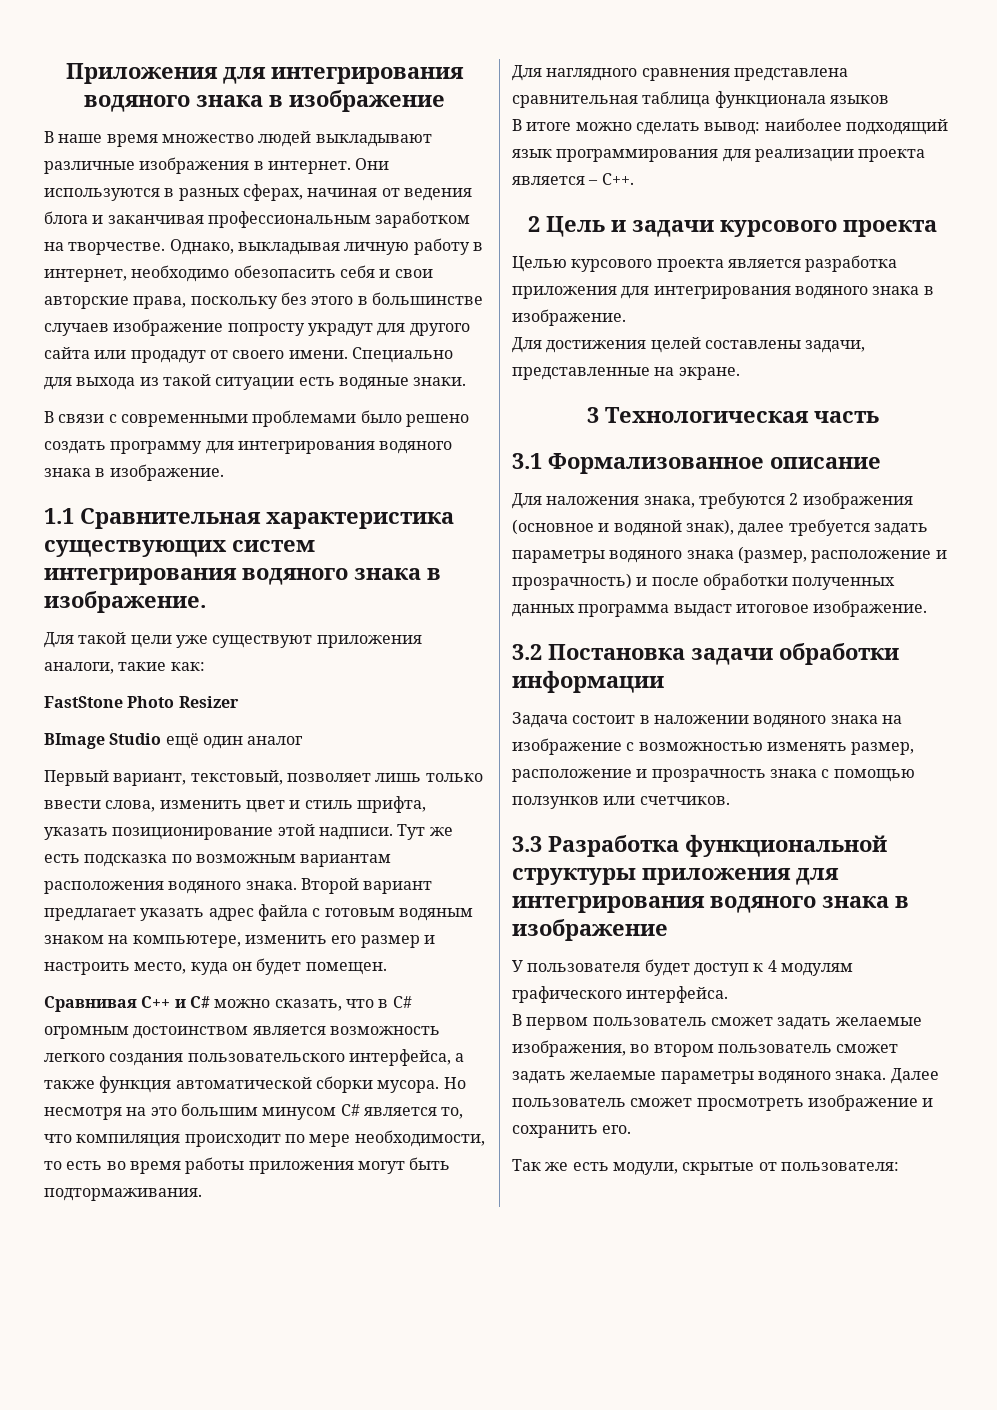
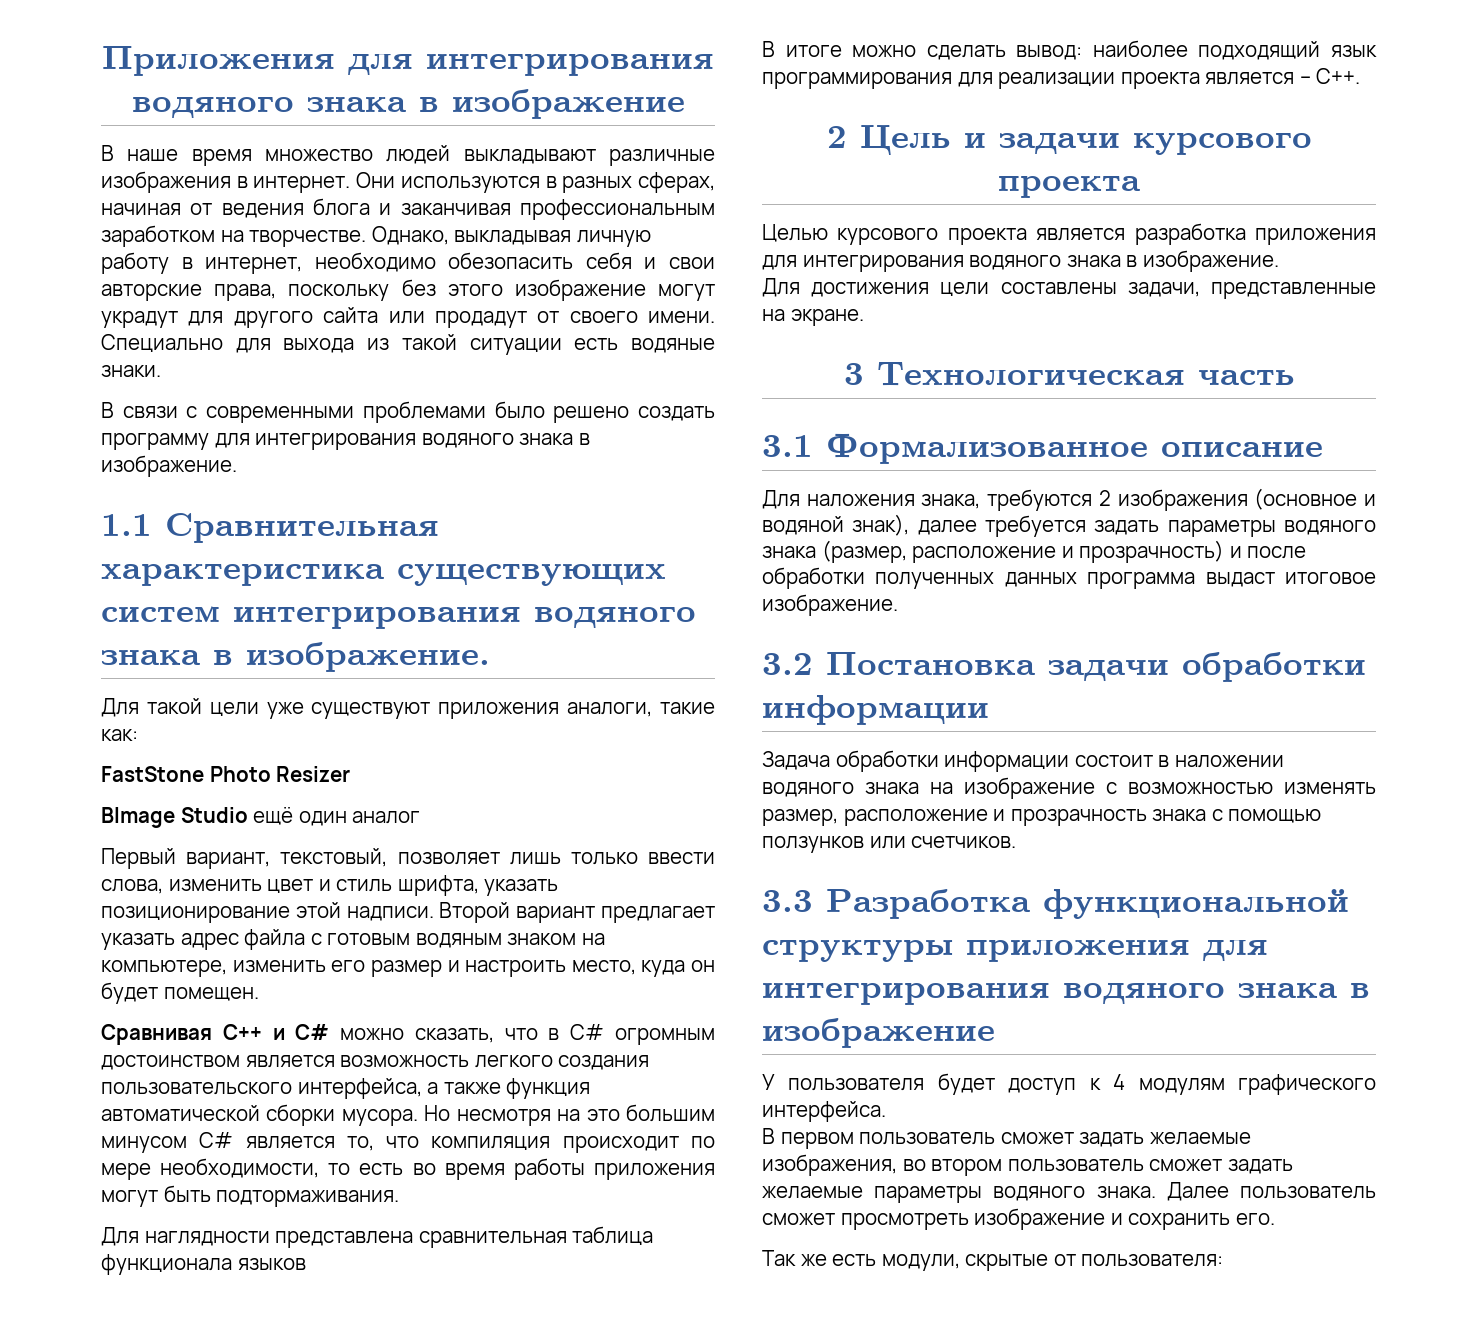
- Однако, выкладывая личную работу в интернет, необходимо обезопасить себя и свои авторские права, поскольку без этого в большинстве случаев изображение попросту украдут для другого сайта или продадут от своего имени.
+ Однако, выкладывая личную работу в интернет, необходимо обезопасить себя и свои авторские права, поскольку без этого изображение могут украдут для другого сайта или продадут от своего имени.
- Тут же есть подсказка по возможным вариантам расположения водяного знака.
- Для наглядного сравнения представлена сравнительная таблица функционала языков
+ Для наглядности представлена сравнительная таблица функционала языков
- Для достижения целей составлены задачи, представленные на экране.
+ Для достижения цели составлены задачи, представленные на экране.
- Задача состоит в наложении водяного знака на изображение с возможностью изменять размер, расположение и прозрачность знака с помощью ползунков или счетчиков.
+ Задача обработки информации состоит в наложении водяного знака на изображение с возможностью изменять размер, расположение и прозрачность знака с помощью ползунков или счетчиков.

